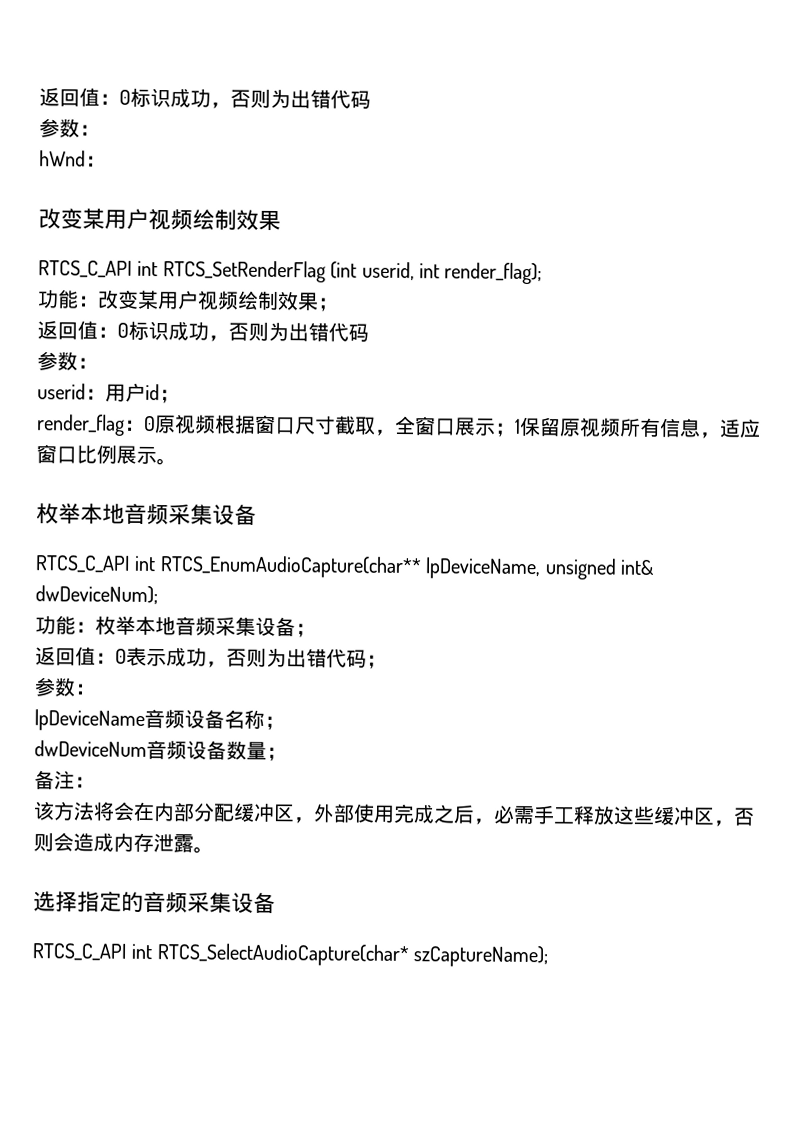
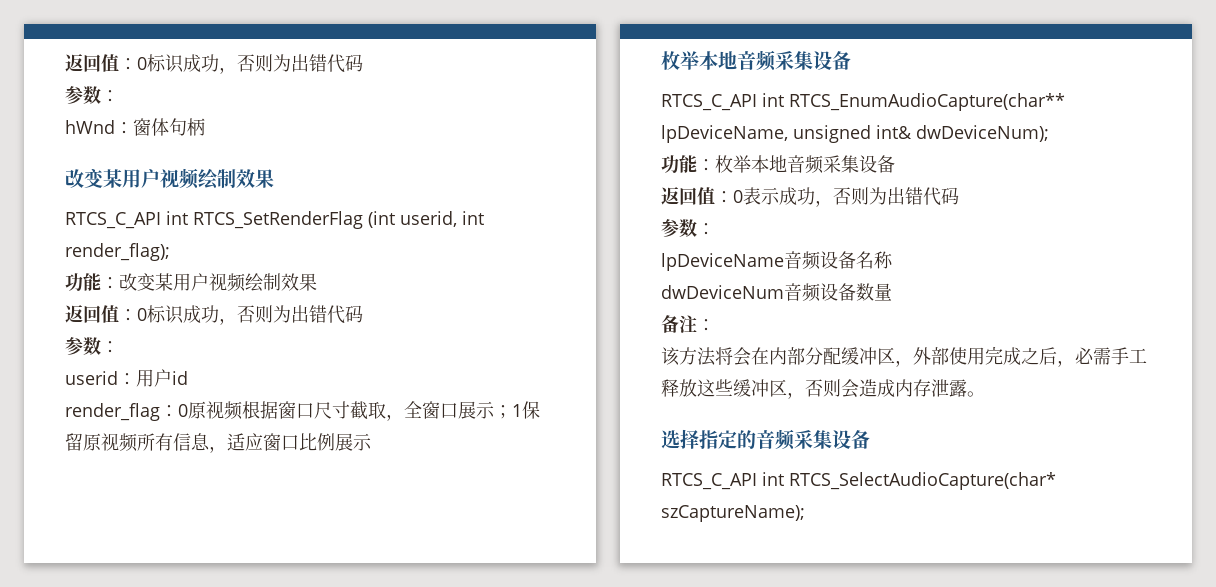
- hWnd：
+ hWnd：窗体句柄
- 功能：改变某用户视频绘制效果；
+ 功能：改变某用户视频绘制效果
- userid：用户id；
+ userid：用户id
- render_flag：0原视频根据窗口尺寸截取，全窗口展示；1保留原视频所有信息，适应窗口比例展示。
+ render_flag：0原视频根据窗口尺寸截取，全窗口展示；1保留原视频所有信息，适应窗口比例展示
- 功能：枚举本地音频采集设备；
+ 功能：枚举本地音频采集设备
- 返回值：0表示成功，否则为出错代码；
+ 返回值：0表示成功，否则为出错代码
- lpDeviceName音频设备名称；
+ lpDeviceName音频设备名称
- dwDeviceNum音频设备数量；
+ dwDeviceNum音频设备数量

